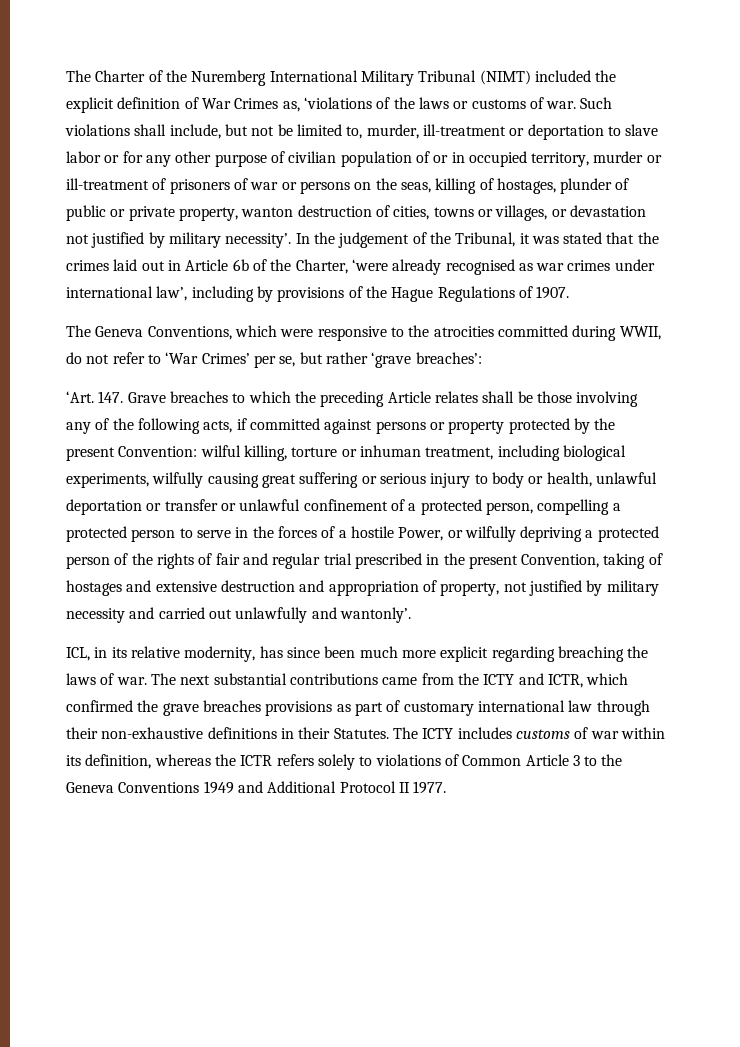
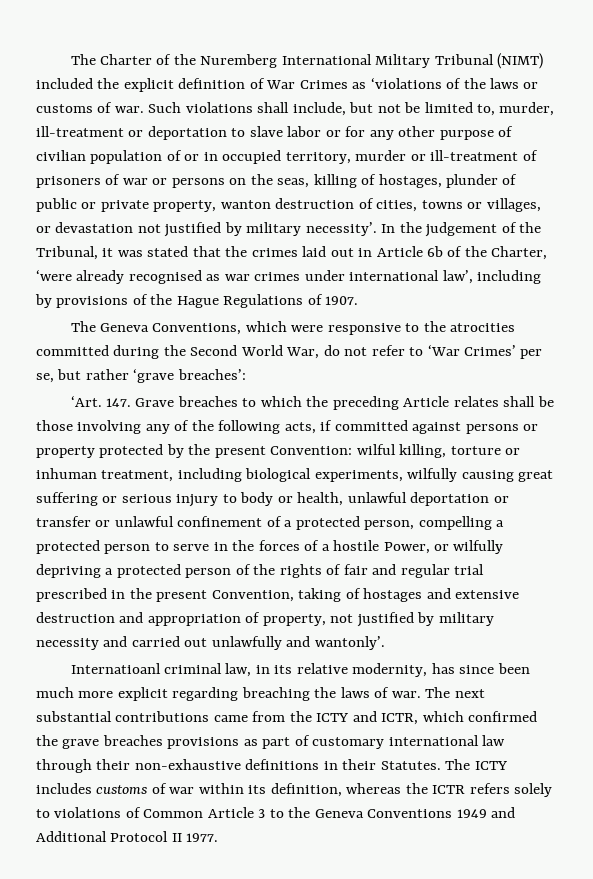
- The Charter of the Nuremberg International Military Tribunal (NIMT) included the explicit definition of War Crimes as, ‘violations of the laws or customs of war.
+ The Charter of the Nuremberg International Military Tribunal (NIMT) included the explicit definition of War Crimes as ‘violations of the laws or customs of war.
- The Geneva Conventions, which were responsive to the atrocities committed during WWII, do not refer to ‘War Crimes’ per se, but rather ‘grave breaches’:
+ The Geneva Conventions, which were responsive to the atrocities committed during the Second World War, do not refer to ‘War Crimes’ per se, but rather ‘grave breaches’:
- ICL, in its relative modernity, has since been much more explicit regarding breaching the laws of war.
+ Internatioanl criminal law, in its relative modernity, has since been much more explicit regarding breaching the laws of war.

